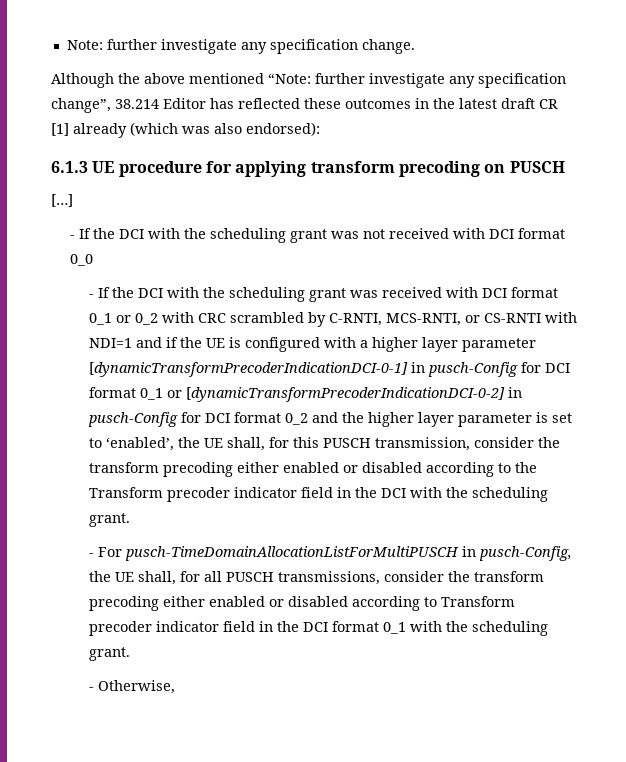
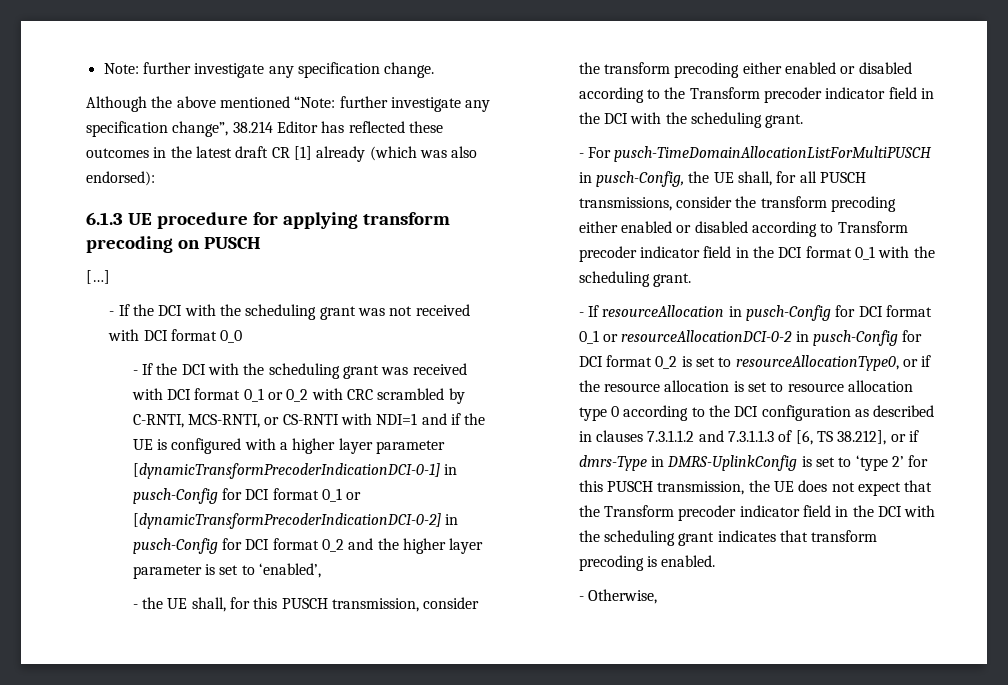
- - If the DCI with the scheduling grant was received with DCI format 0_1 or 0_2 with CRC scrambled by C-RNTI, MCS-RNTI, or CS-RNTI with NDI=1 and if the UE is configured with a higher layer parameter [dynamicTransformPrecoderIndicationDCI-0-1] in pusch-Config for DCI format 0_1 or [dynamicTransformPrecoderIndicationDCI-0-2] in pusch-Config for DCI format 0_2 and the higher layer parameter is set to ‘enabled’, the UE shall, for this PUSCH transmission, consider the transform precoding either enabled or disabled according to the Transform precoder indicator field in the DCI with the scheduling grant.
+ - If the DCI with the scheduling grant was received with DCI format 0_1 or 0_2 with CRC scrambled by C-RNTI, MCS-RNTI, or CS-RNTI with NDI=1 and if the UE is configured with a higher layer parameter [dynamicTransformPrecoderIndicationDCI-0-1] in pusch-Config for DCI format 0_1 or [dynamicTransformPrecoderIndicationDCI-0-2] in pusch-Config for DCI format 0_2 and the higher layer parameter is set to ‘enabled’,
+ - the UE shall, for this PUSCH transmission, consider the transform precoding either enabled or disabled according to the Transform precoder indicator field in the DCI with the scheduling grant.
+ - If resourceAllocation in pusch-Config for DCI format 0_1 or resourceAllocationDCI-0-2 in pusch-Config for DCI format 0_2 is set to resourceAllocationType0, or if the resource allocation is set to resource allocation type 0 according to the DCI configuration as described in clauses 7.3.1.1.2 and 7.3.1.1.3 of [6, TS 38.212], or if dmrs-Type in DMRS-UplinkConfig is set to ‘type 2’ for this PUSCH transmission, the UE does not expect that the Transform precoder indicator field in the DCI with the scheduling grant indicates that transform precoding is enabled.

